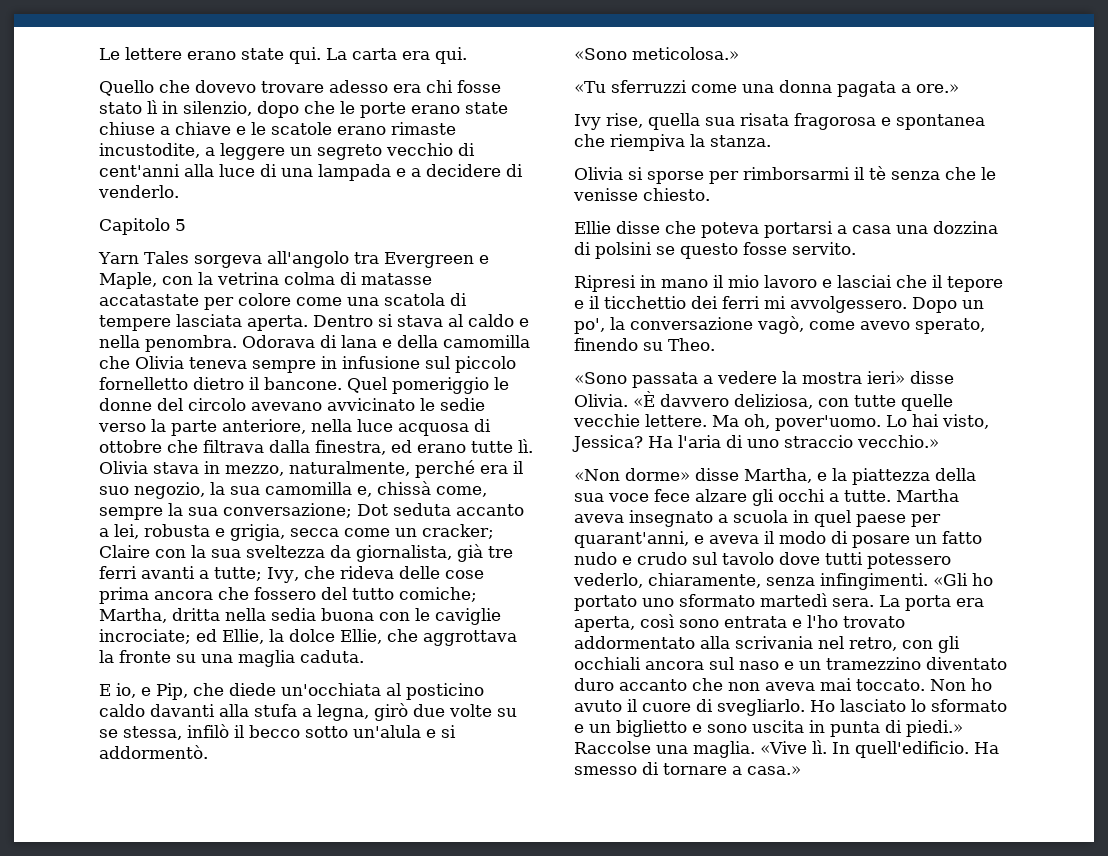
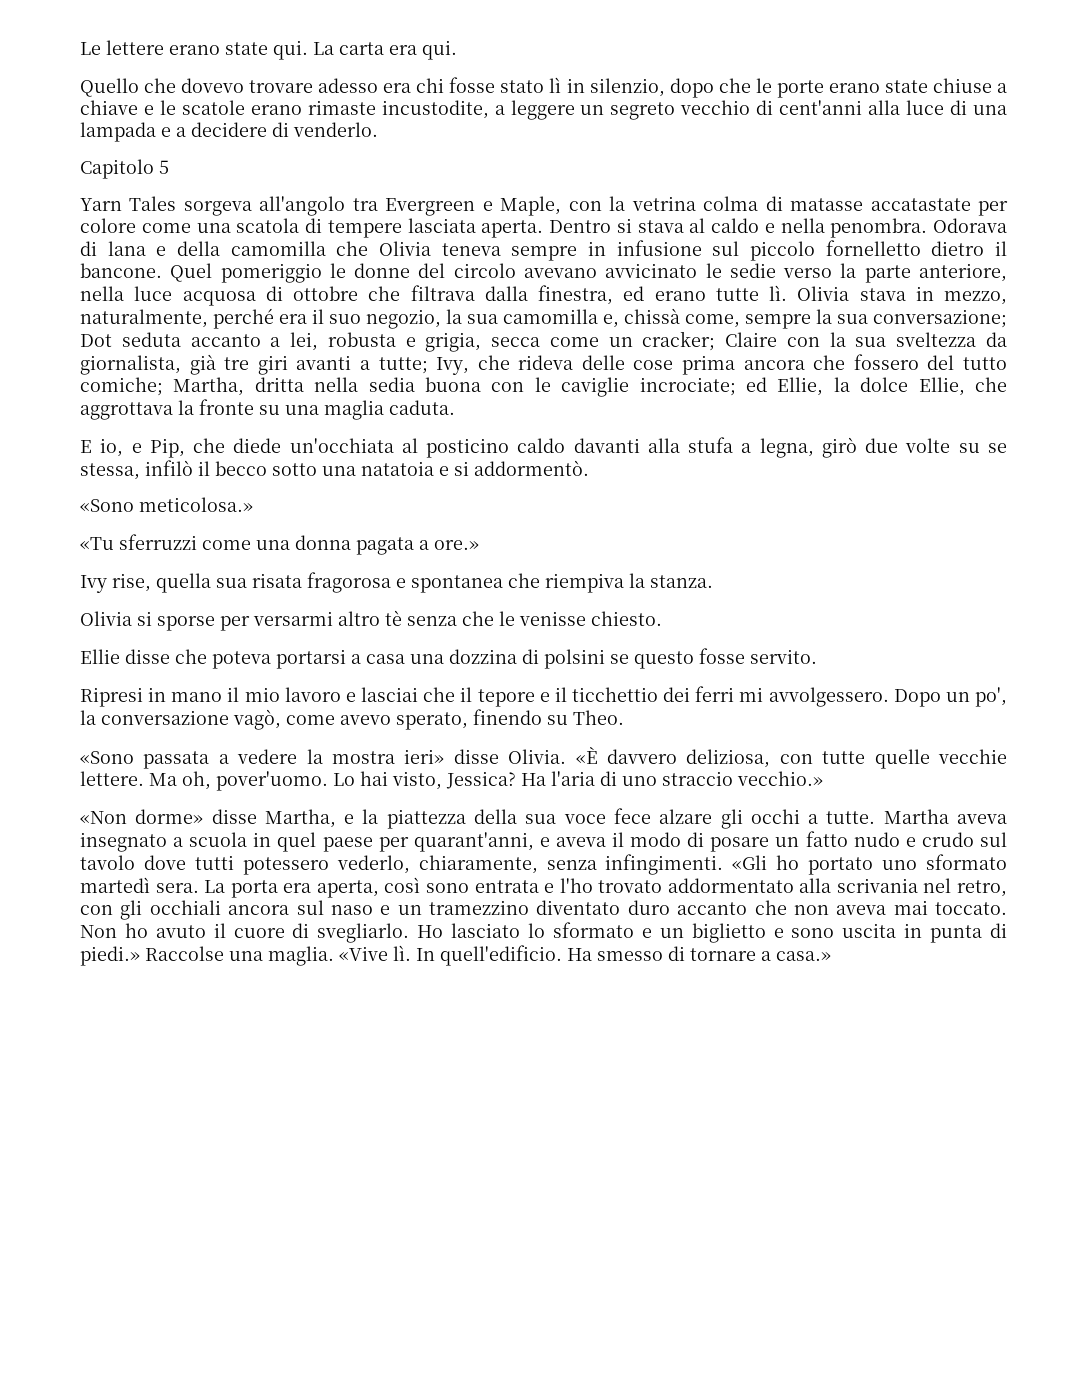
- Claire con la sua sveltezza da giornalista, già tre ferri avanti a tutte;
+ Claire con la sua sveltezza da giornalista, già tre giri avanti a tutte;
- E io, e Pip, che diede un'occhiata al posticino caldo davanti alla stufa a legna, girò due volte su se stessa, infilò il becco sotto un'alula e si addormentò.
+ E io, e Pip, che diede un'occhiata al posticino caldo davanti alla stufa a legna, girò due volte su se stessa, infilò il becco sotto una natatoia e si addormentò.
- Olivia si sporse per rimborsarmi il tè senza che le venisse chiesto.
+ Olivia si sporse per versarmi altro tè senza che le venisse chiesto.

